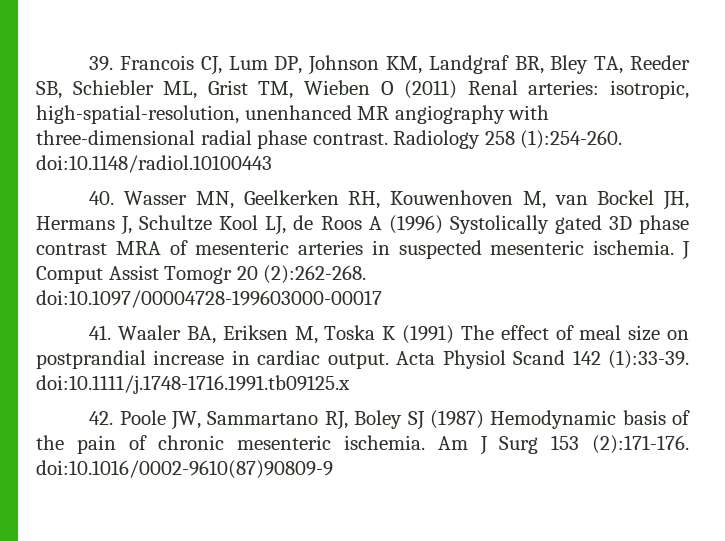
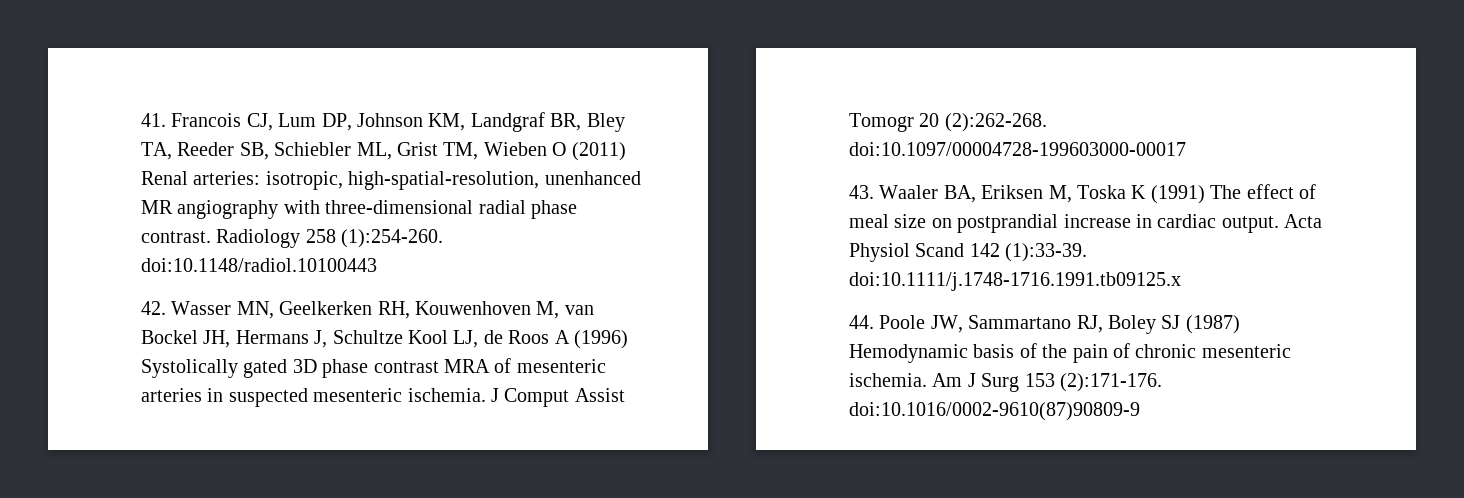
- 39. Francois CJ, Lum DP, Johnson KM, Landgraf BR, Bley TA, Reeder SB, Schiebler ML, Grist TM, Wieben O (2011) Renal arteries: isotropic, high-spatial-resolution, unenhanced MR angiography with three-dimensional radial phase contrast.
+ 41. Francois CJ, Lum DP, Johnson KM, Landgraf BR, Bley TA, Reeder SB, Schiebler ML, Grist TM, Wieben O (2011) Renal arteries: isotropic, high-spatial-resolution, unenhanced MR angiography with three-dimensional radial phase contrast.
- 40. Wasser MN, Geelkerken RH, Kouwenhoven M, van Bockel JH, Hermans J, Schultze Kool LJ, de Roos A (1996) Systolically gated 3D phase contrast MRA of mesenteric arteries in suspected mesenteric ischemia.
+ 42. Wasser MN, Geelkerken RH, Kouwenhoven M, van Bockel JH, Hermans J, Schultze Kool LJ, de Roos A (1996) Systolically gated 3D phase contrast MRA of mesenteric arteries in suspected mesenteric ischemia.
- 41. Waaler BA, Eriksen M, Toska K (1991) The effect of meal size on postprandial increase in cardiac output.
+ 43. Waaler BA, Eriksen M, Toska K (1991) The effect of meal size on postprandial increase in cardiac output.
- 42. Poole JW, Sammartano RJ, Boley SJ (1987) Hemodynamic basis of the pain of chronic mesenteric ischemia.
+ 44. Poole JW, Sammartano RJ, Boley SJ (1987) Hemodynamic basis of the pain of chronic mesenteric ischemia.

